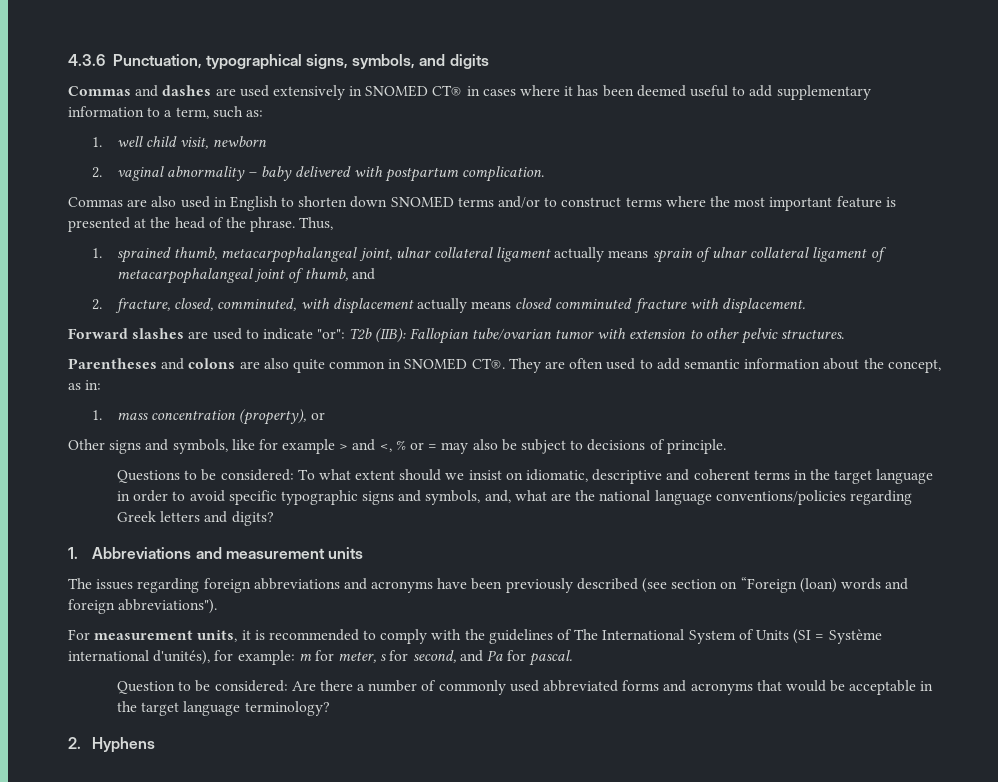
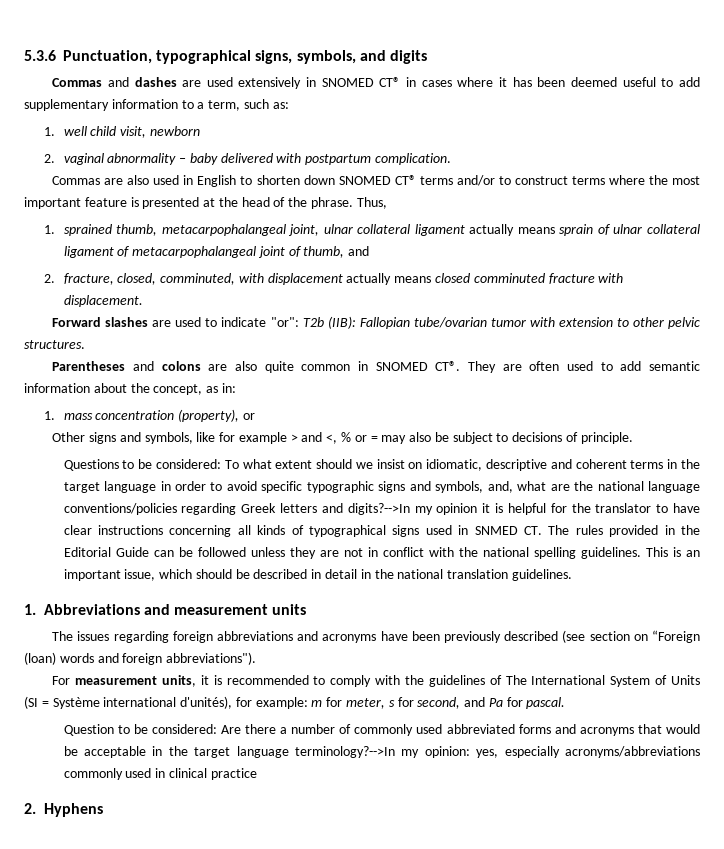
- 4.3.6 Punctuation, typographical signs, symbols, and digits
+ 5.3.6 Punctuation, typographical signs, symbols, and digits
- Commas are also used in English to shorten down SNOMED terms and/or to construct terms where the most important feature is presented at the head of the phrase.
+ Commas are also used in English to shorten down SNOMED CT® terms and/or to construct terms where the most important feature is presented at the head of the phrase.
- Questions to be considered: To what extent should we insist on idiomatic, descriptive and coherent terms in the target language in order to avoid specific typographic signs and symbols, and, what are the national language conventions/policies regarding Greek letters and digits?
+ Questions to be considered: To what extent should we insist on idiomatic, descriptive and coherent terms in the target language in order to avoid specific typographic signs and symbols, and, what are the national language conventions/policies regarding Greek letters and digits?-->In my opinion it is helpful for the translator to have clear instructions concerning all kinds of typographical signs used in SNMED CT. The rules provided in the Editorial Guide can be followed unless they are not in conflict with the national spelling guidelines. This is an important issue, which should be described in detail in the national translation guidelines.
- Question to be considered: Are there a number of commonly used abbreviated forms and acronyms that would be acceptable in the target language terminology?
+ Question to be considered: Are there a number of commonly used abbreviated forms and acronyms that would be acceptable in the target language terminology?-->In my opinion: yes, especially acronyms/abbreviations commonly used in clinical practice

